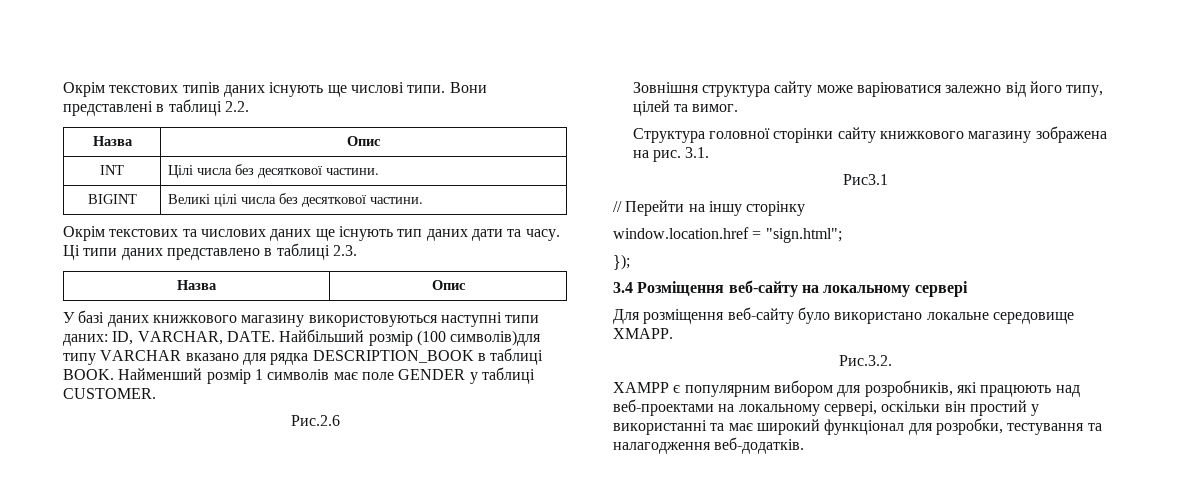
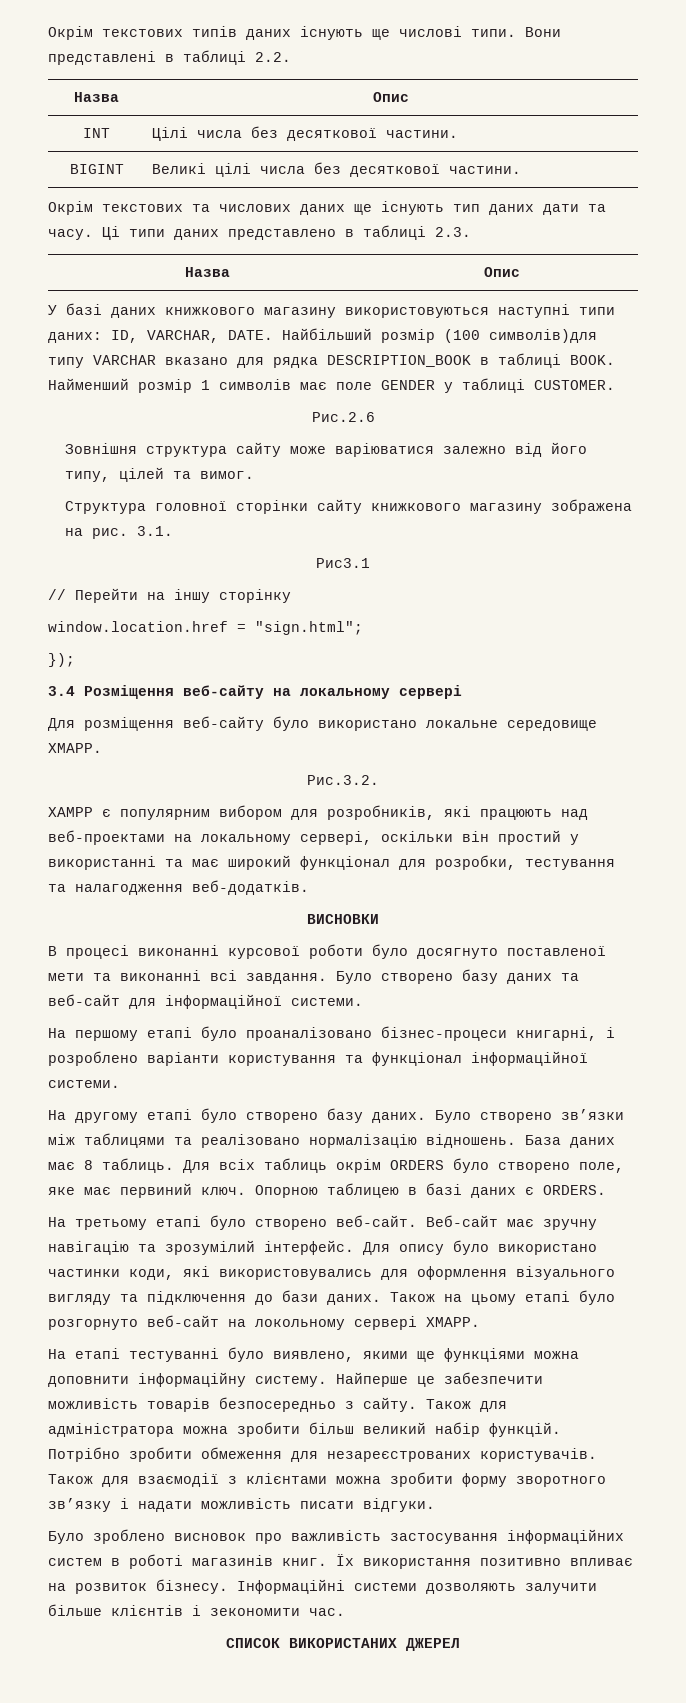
+ ВИСНОВКИ
+ В процесі виконанні курсової роботи було досягнуто поставленої мети та виконанні всі завдання. Було створено базу даних та веб-сайт для інформаційної системи.
+ На першому етапі було проаналізовано бізнес-процеси книгарні, і розроблено варіанти користування та функціонал інформаційної системи.
+ На другому етапі було створено базу даних. Було створено зв’язки між таблицями та реалізовано нормалізацію відношень. База даних має 8 таблиць. Для всіх таблиць окрім ORDERS було створено поле, яке має первиний ключ. Опорною таблицею в базі даних є ORDERS.
+ На третьому етапі було створено веб-сайт. Веб-сайт має зручну навігацію та зрозумілий інтерфейс. Для опису було використано частинки коди, які використовувались для оформлення візуального вигляду та підключення до бази даних. Також на цьому етапі було розгорнуто веб-сайт на локольному сервері XMAPP.
+ На етапі тестуванні було виявлено, якими ще функціями можна доповнити інформаційну систему. Найперше це забезпечити можливість товарів безпосередньо з сайту. Також для адміністратора можна зробити більш великий набір функцій. Потрібно зробити обмеження для незареєстрованих користувачів. Також для взаємодії з клієнтами можна зробити форму зворотного зв’язку і надати можливість писати відгуки.
+ Було зроблено висновок про важливість застосування інформаційних систем в роботі магазинів книг. Їх використання позитивно впливає на розвиток бізнесу. Інформаційні системи дозволяють залучити більше клієнтів і зекономити час.
+ СПИСОК ВИКОРИСТАНИХ ДЖЕРЕЛ

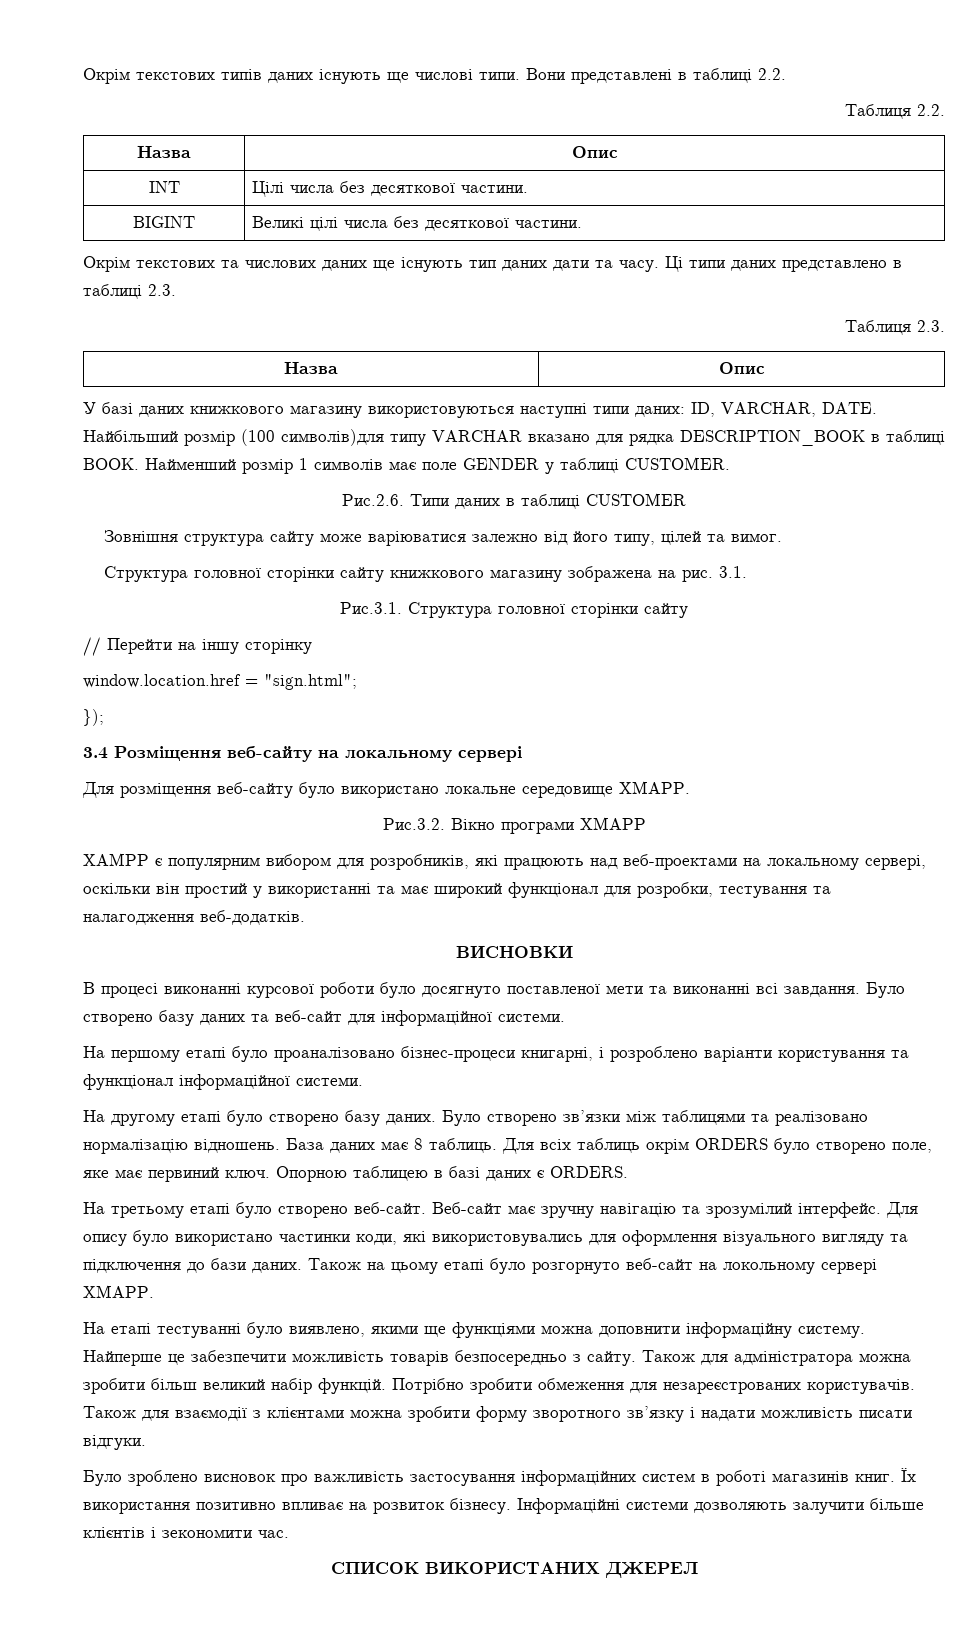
+ Таблиця 2.2.
+ Таблиця 2.3.
- Рис.2.6
+ Рис.2.6. Типи даних в таблиці CUSTOMER
- Рис3.1
+ Рис.3.1. Структура головної сторінки сайту
- Рис.3.2.
+ Рис.3.2. Вікно програми XMAPP

